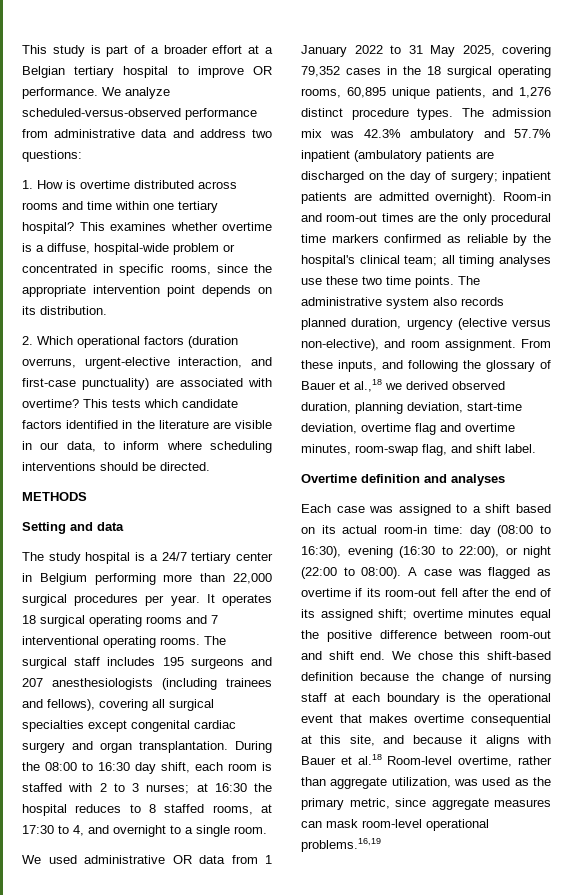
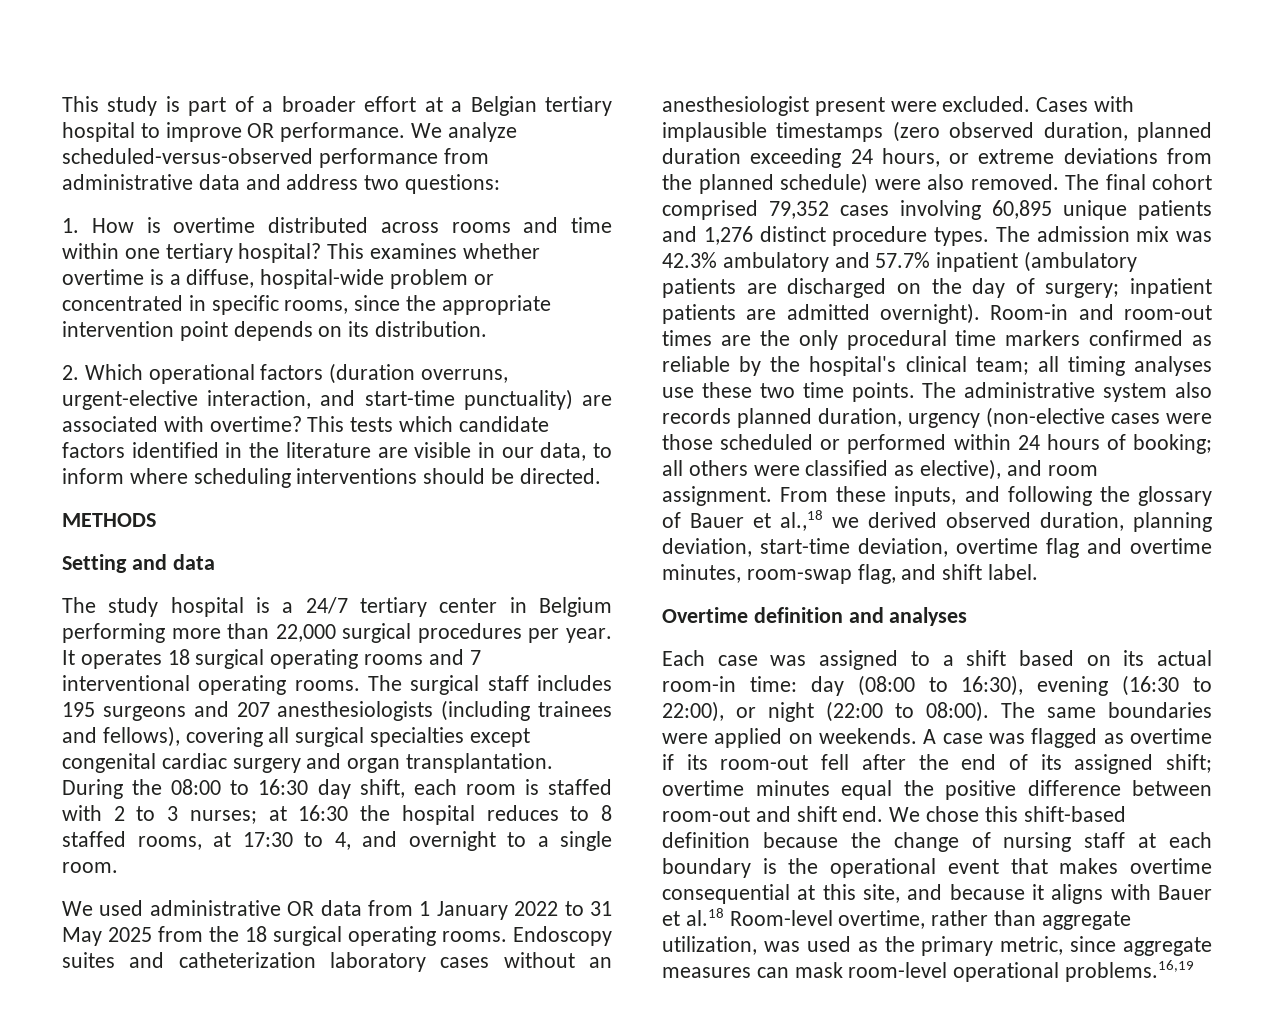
- 2. Which operational factors (duration overruns, urgent-elective interaction, and first-case punctuality) are associated with overtime?
+ 2. Which operational factors (duration overruns, urgent-elective interaction, and start-time punctuality) are associated with overtime?
- We used administrative OR data from 1 January 2022 to 31 May 2025, covering 79,352 cases in the 18 surgical operating rooms, 60,895 unique patients, and 1,276 distinct procedure types.
+ We used administrative OR data from 1 January 2022 to 31 May 2025 from the 18 surgical operating rooms. Endoscopy suites and catheterization laboratory cases without an anesthesiologist present were excluded. Cases with implausible timestamps (zero observed duration, planned duration exceeding 24 hours, or extreme deviations from the planned schedule) were also removed. The final cohort comprised 79,352 cases involving 60,895 unique patients and 1,276 distinct procedure types.
- The administrative system also records planned duration, urgency (elective versus non-elective), and room assignment.
+ The administrative system also records planned duration, urgency (non-elective cases were those scheduled or performed within 24 hours of booking; all others were classified as elective), and room assignment.
+ The same boundaries were applied on weekends.

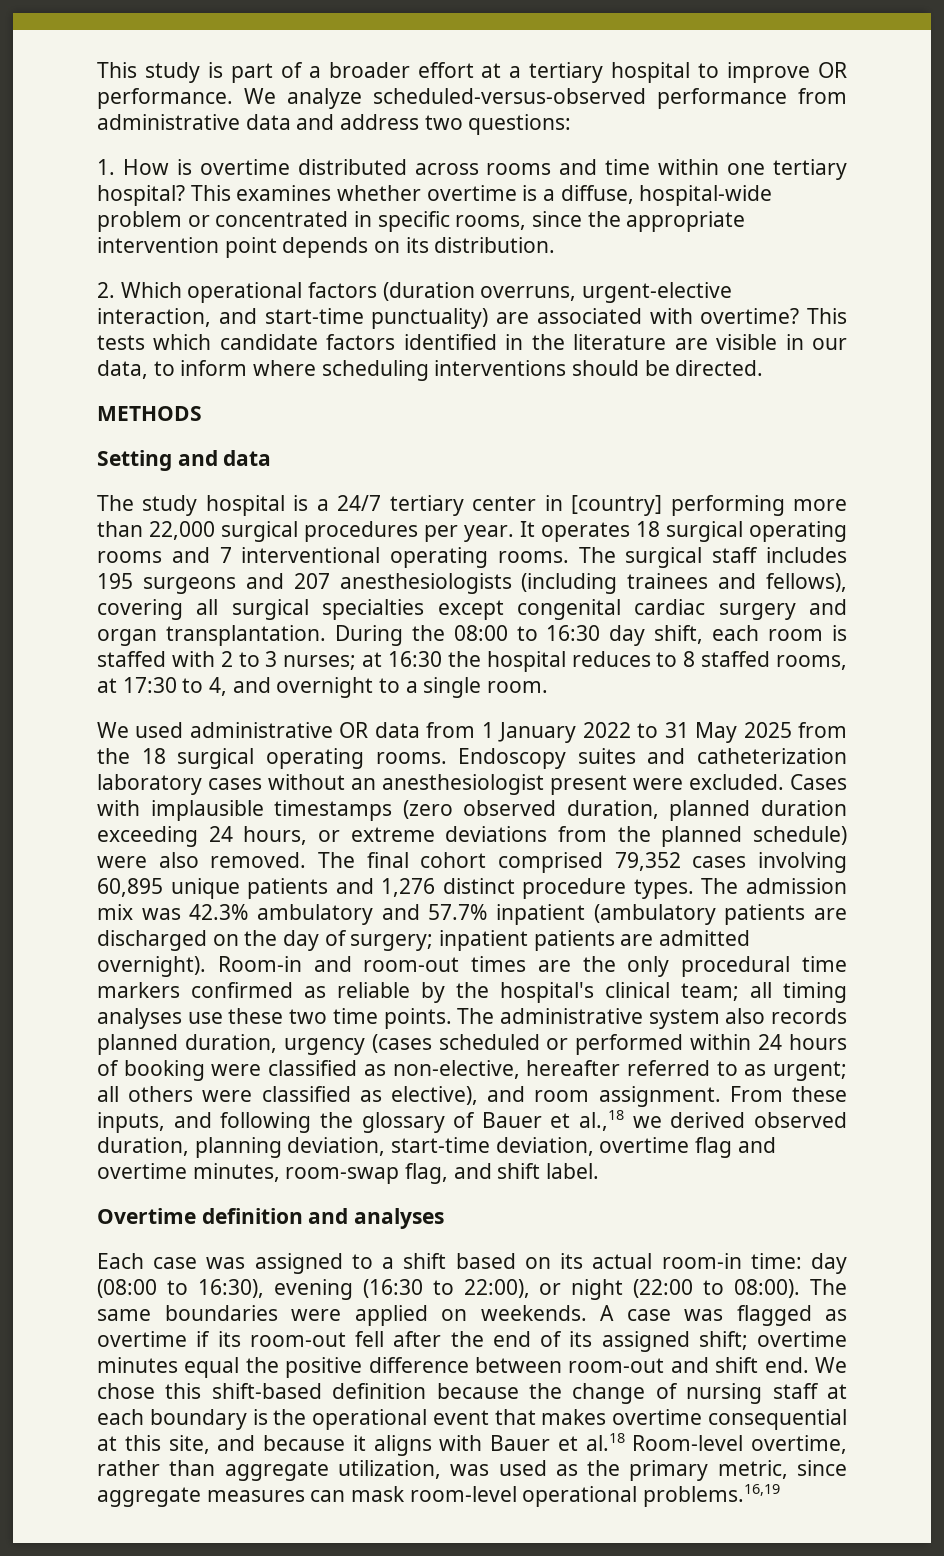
- This study is part of a broader effort at a Belgian tertiary hospital to improve OR performance.
+ This study is part of a broader effort at a tertiary hospital to improve OR performance.
- The study hospital is a 24/7 tertiary center in Belgium performing more than 22,000 surgical procedures per year.
+ The study hospital is a 24/7 tertiary center in [country] performing more than 22,000 surgical procedures per year.
- The administrative system also records planned duration, urgency (non-elective cases were those scheduled or performed within 24 hours of booking; all others were classified as elective), and room assignment.
+ The administrative system also records planned duration, urgency (cases scheduled or performed within 24 hours of booking were classified as non-elective, hereafter referred to as urgent; all others were classified as elective), and room assignment.

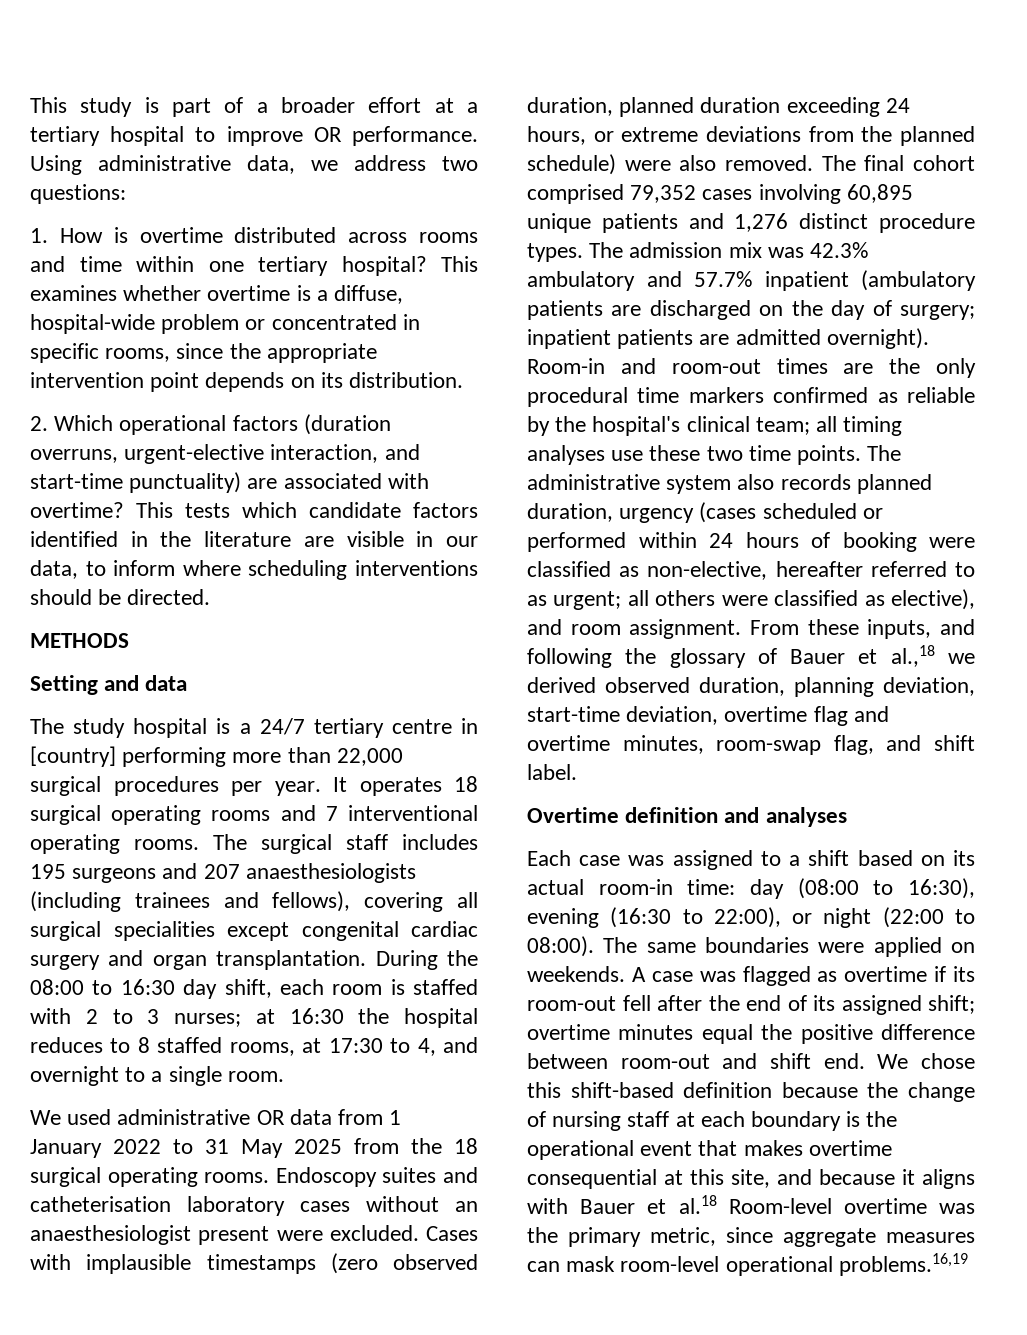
- We analyze scheduled-versus-observed performance from administrative data and address two questions:
+ Using administrative data, we address two questions:
- The study hospital is a 24/7 tertiary center in [country] performing more than 22,000 surgical procedures per year.
+ The study hospital is a 24/7 tertiary centre in [country] performing more than 22,000 surgical procedures per year.
- The surgical staff includes 195 surgeons and 207 anesthesiologists (including trainees and fellows), covering all surgical specialties except congenital cardiac surgery and organ transplantation.
+ The surgical staff includes 195 surgeons and 207 anaesthesiologists (including trainees and fellows), covering all surgical specialities except congenital cardiac surgery and organ transplantation.
- Endoscopy suites and catheterization laboratory cases without an anesthesiologist present were excluded.
+ Endoscopy suites and catheterisation laboratory cases without an anaesthesiologist present were excluded.
- We chose this shift-based definition because the change of nursing staff at each boundary is the operational event that makes overtime consequential at this site, and because it aligns with Bauer et al.18 Room-level overtime, rather than aggregate utilization, was used as the primary metric, since aggregate measures can mask room-level operational problems.16,19
+ We chose this shift-based definition because the change of nursing staff at each boundary is the operational event that makes overtime consequential at this site, and because it aligns with Bauer et al.18 Room-level overtime was the primary metric, since aggregate measures can mask room-level operational problems.16,19

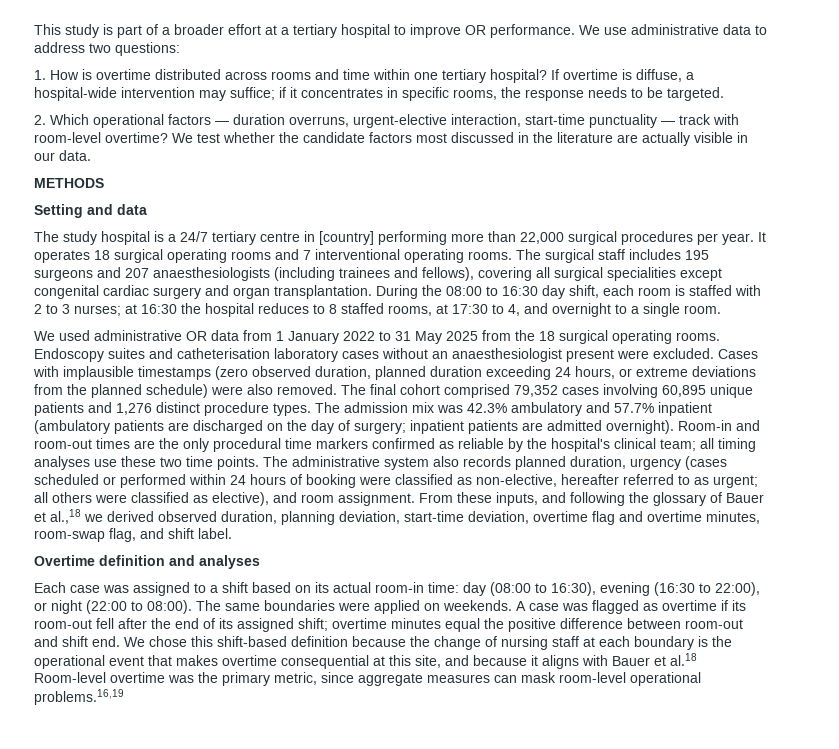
- Using administrative data, we address two questions:
+ We use administrative data to address two questions:
- This examines whether overtime is a diffuse, hospital-wide problem or concentrated in specific rooms, since the appropriate intervention point depends on its distribution.
+ If overtime is diffuse, a hospital-wide intervention may suffice; if it concentrates in specific rooms, the response needs to be targeted.
- 2. Which operational factors (duration overruns, urgent-elective interaction, and start-time punctuality) are associated with overtime? This tests which candidate factors identified in the literature are visible in our data, to inform where scheduling interventions should be directed.
+ 2. Which operational factors — duration overruns, urgent-elective interaction, start-time punctuality — track with room-level overtime? We test whether the candidate factors most discussed in the literature are actually visible in our data.

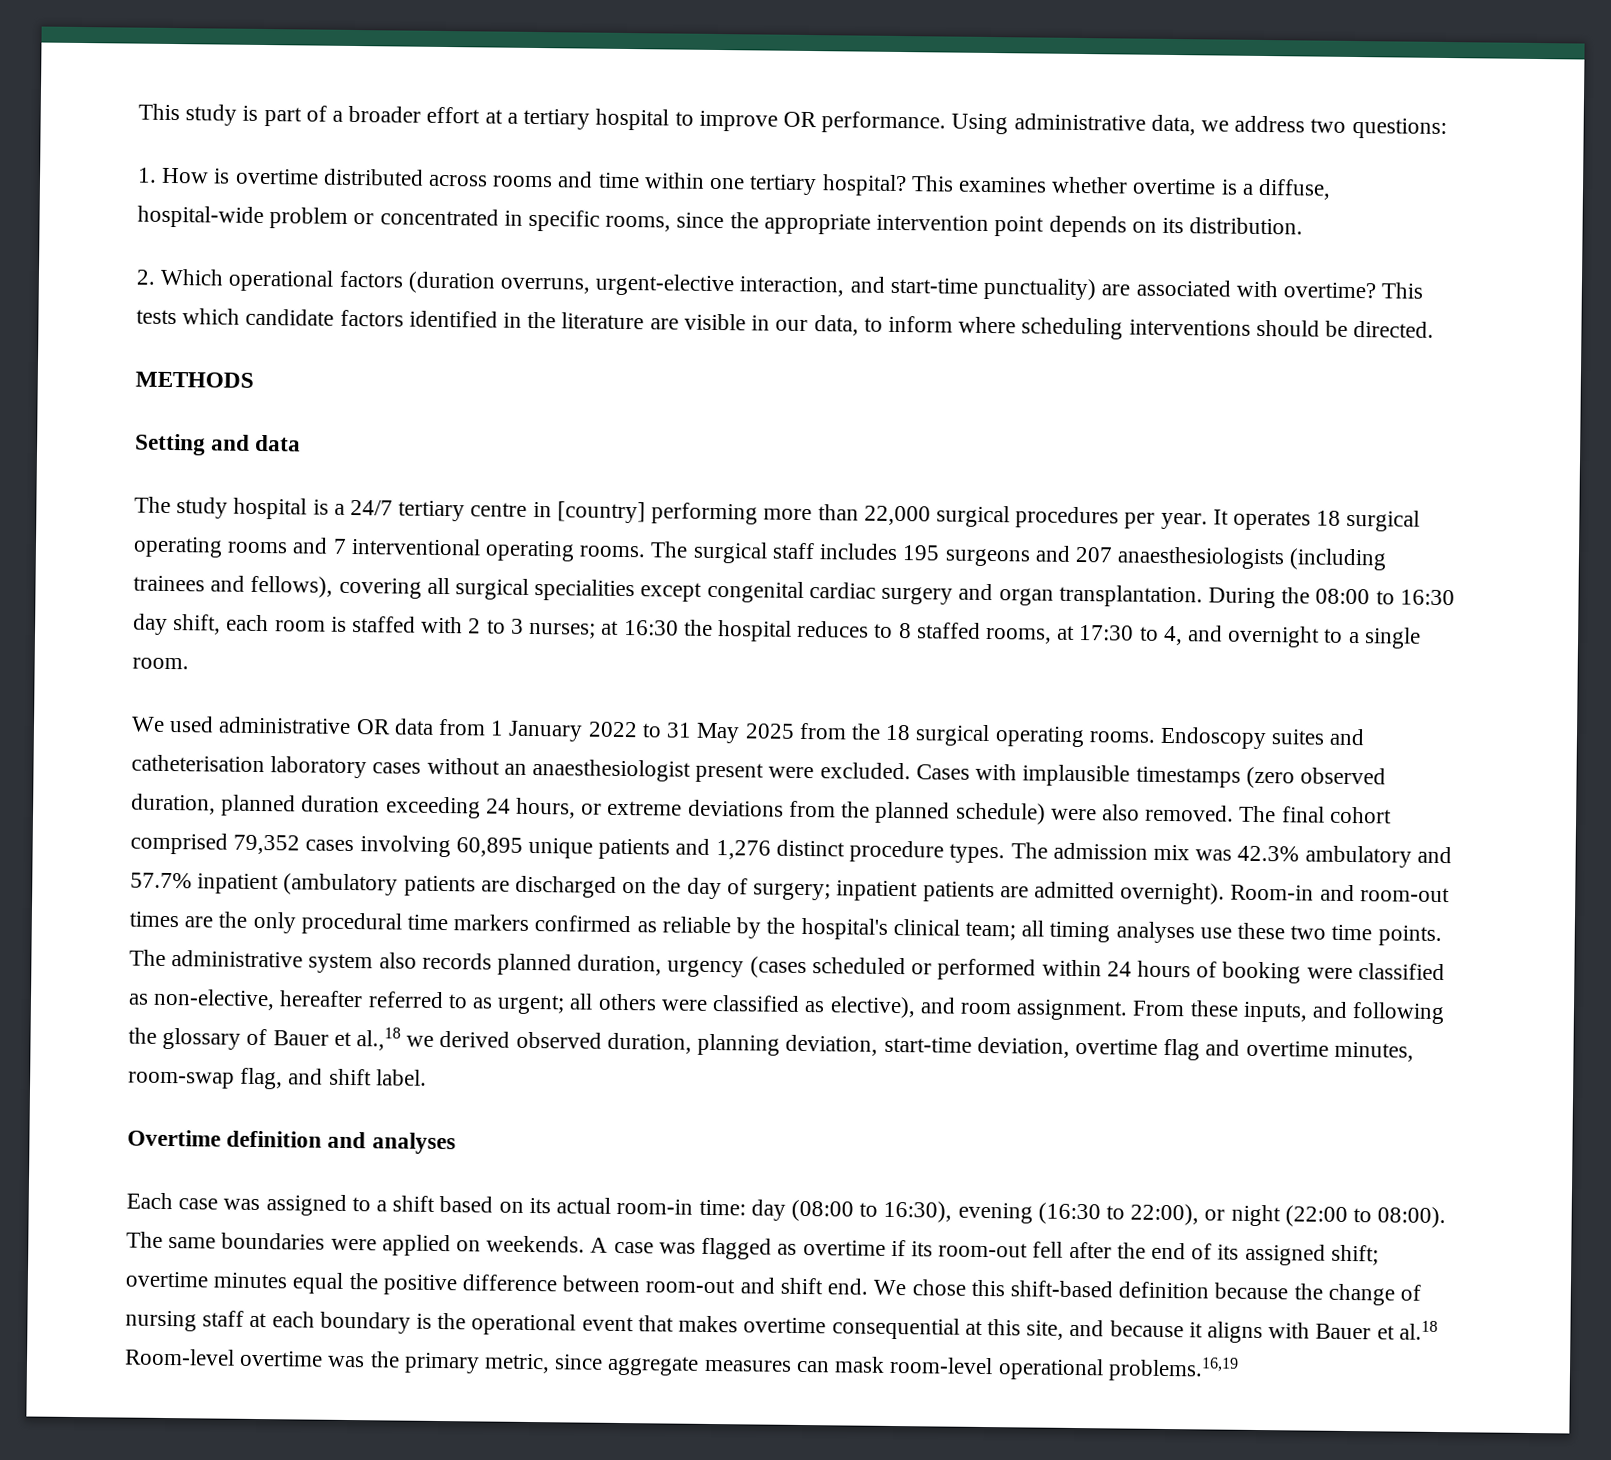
- We use administrative data to address two questions:
+ Using administrative data, we address two questions:
- If overtime is diffuse, a hospital-wide intervention may suffice; if it concentrates in specific rooms, the response needs to be targeted.
+ This examines whether overtime is a diffuse, hospital-wide problem or concentrated in specific rooms, since the appropriate intervention point depends on its distribution.
- 2. Which operational factors — duration overruns, urgent-elective interaction, start-time punctuality — track with room-level overtime? We test whether the candidate factors most discussed in the literature are actually visible in our data.
+ 2. Which operational factors (duration overruns, urgent-elective interaction, and start-time punctuality) are associated with overtime? This tests which candidate factors identified in the literature are visible in our data, to inform where scheduling interventions should be directed.

